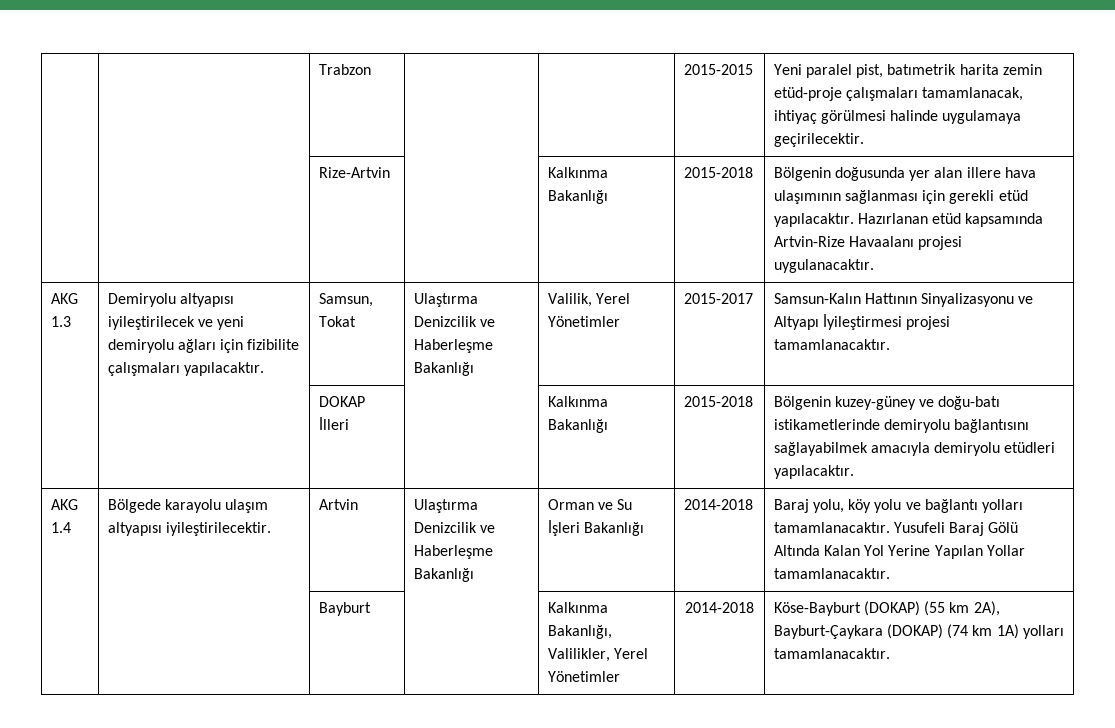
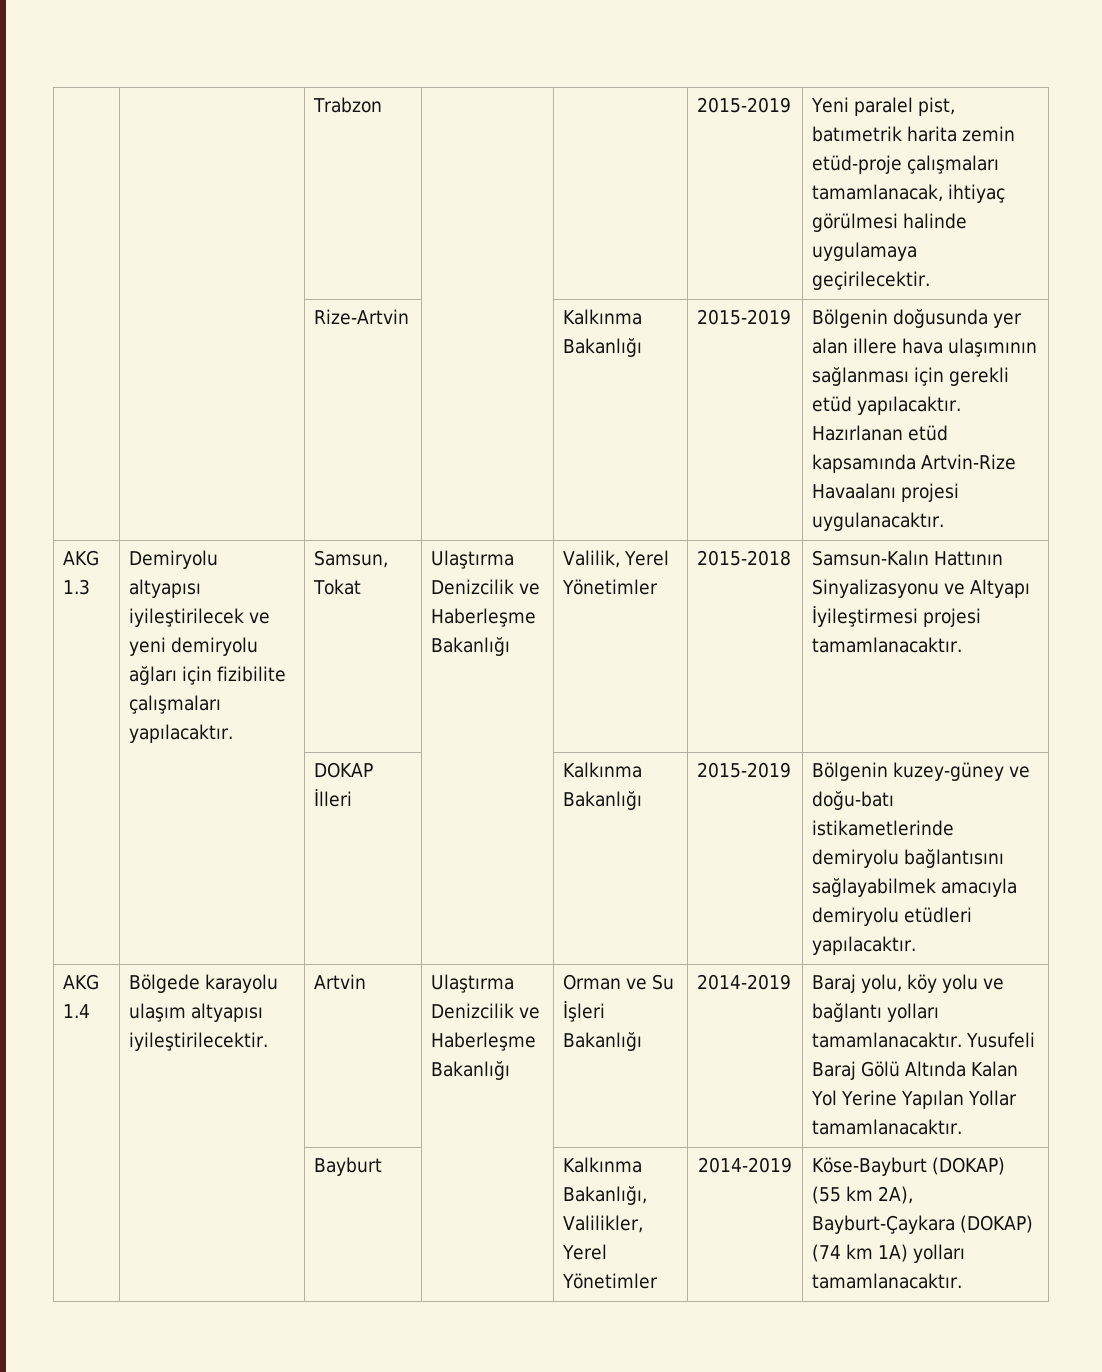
- | | Trabzon | | | 2015-2015 | Yeni paralel pist, batımetrik harita zemin etüd-proje çalışmaları tamamlanacak, ihtiyaç görülmesi halinde uygulamaya geçirilecektir.
+ | | Trabzon | | | 2015-2019 | Yeni paralel pist, batımetrik harita zemin etüd-proje çalışmaları tamamlanacak, ihtiyaç görülmesi halinde uygulamaya geçirilecektir.
- | | Rize-Artvin | | Kalkınma Bakanlığı | 2015-2018 | Bölgenin doğusunda yer alan illere hava ulaşımının sağlanması için gerekli etüd yapılacaktır. Hazırlanan etüd kapsamında Artvin-Rize Havaalanı projesi uygulanacaktır.
+ | | Rize-Artvin | | Kalkınma Bakanlığı | 2015-2019 | Bölgenin doğusunda yer alan illere hava ulaşımının sağlanması için gerekli etüd yapılacaktır. Hazırlanan etüd kapsamında Artvin-Rize Havaalanı projesi uygulanacaktır.
- AKG 1.3 | Demiryolu altyapısı iyileştirilecek ve yeni demiryolu ağları için fizibilite çalışmaları yapılacaktır. | Samsun, Tokat | Ulaştırma Denizcilik ve Haberleşme Bakanlığı | Valilik, Yerel Yönetimler | 2015-2017 | Samsun-Kalın Hattının Sinyalizasyonu ve Altyapı İyileştirmesi projesi tamamlanacaktır.
+ AKG 1.3 | Demiryolu altyapısı iyileştirilecek ve yeni demiryolu ağları için fizibilite çalışmaları yapılacaktır. | Samsun, Tokat | Ulaştırma Denizcilik ve Haberleşme Bakanlığı | Valilik, Yerel Yönetimler | 2015-2018 | Samsun-Kalın Hattının Sinyalizasyonu ve Altyapı İyileştirmesi projesi tamamlanacaktır.
- | | DOKAP İlleri | | Kalkınma Bakanlığı | 2015-2018 | Bölgenin kuzey-güney ve doğu-batı istikametlerinde demiryolu bağlantısını sağlayabilmek amacıyla demiryolu etüdleri yapılacaktır.
+ | | DOKAP İlleri | | Kalkınma Bakanlığı | 2015-2019 | Bölgenin kuzey-güney ve doğu-batı istikametlerinde demiryolu bağlantısını sağlayabilmek amacıyla demiryolu etüdleri yapılacaktır.
- AKG 1.4 | Bölgede karayolu ulaşım altyapısı iyileştirilecektir. | Artvin | Ulaştırma Denizcilik ve Haberleşme Bakanlığı | Orman ve Su İşleri Bakanlığı | 2014-2018 | Baraj yolu, köy yolu ve bağlantı yolları tamamlanacaktır. Yusufeli Baraj Gölü Altında Kalan Yol Yerine Yapılan Yollar tamamlanacaktır.
+ AKG 1.4 | Bölgede karayolu ulaşım altyapısı iyileştirilecektir. | Artvin | Ulaştırma Denizcilik ve Haberleşme Bakanlığı | Orman ve Su İşleri Bakanlığı | 2014-2019 | Baraj yolu, köy yolu ve bağlantı yolları tamamlanacaktır. Yusufeli Baraj Gölü Altında Kalan Yol Yerine Yapılan Yollar tamamlanacaktır.
- | | Bayburt | | Kalkınma Bakanlığı, Valilikler, Yerel Yönetimler | 2014-2018 | Köse-Bayburt (DOKAP) (55 km 2A), Bayburt-Çaykara (DOKAP) (74 km 1A) yolları tamamlanacaktır.
+ | | Bayburt | | Kalkınma Bakanlığı, Valilikler, Yerel Yönetimler | 2014-2019 | Köse-Bayburt (DOKAP) (55 km 2A), Bayburt-Çaykara (DOKAP) (74 km 1A) yolları tamamlanacaktır.

